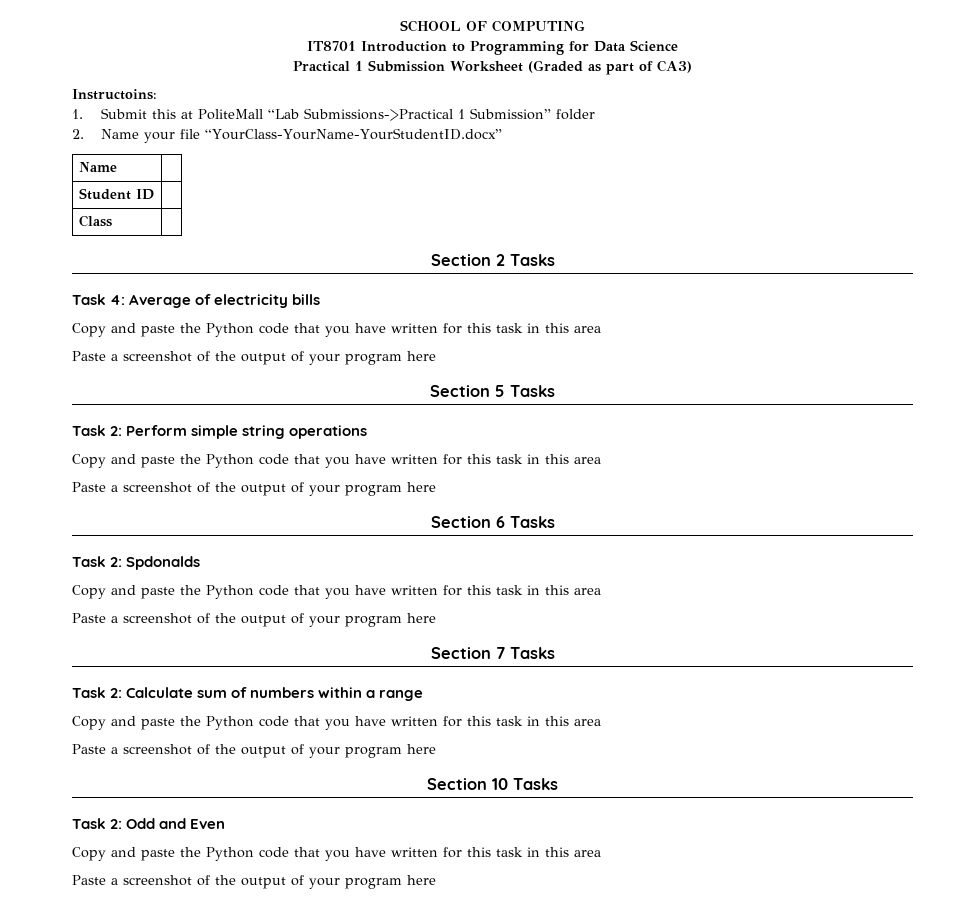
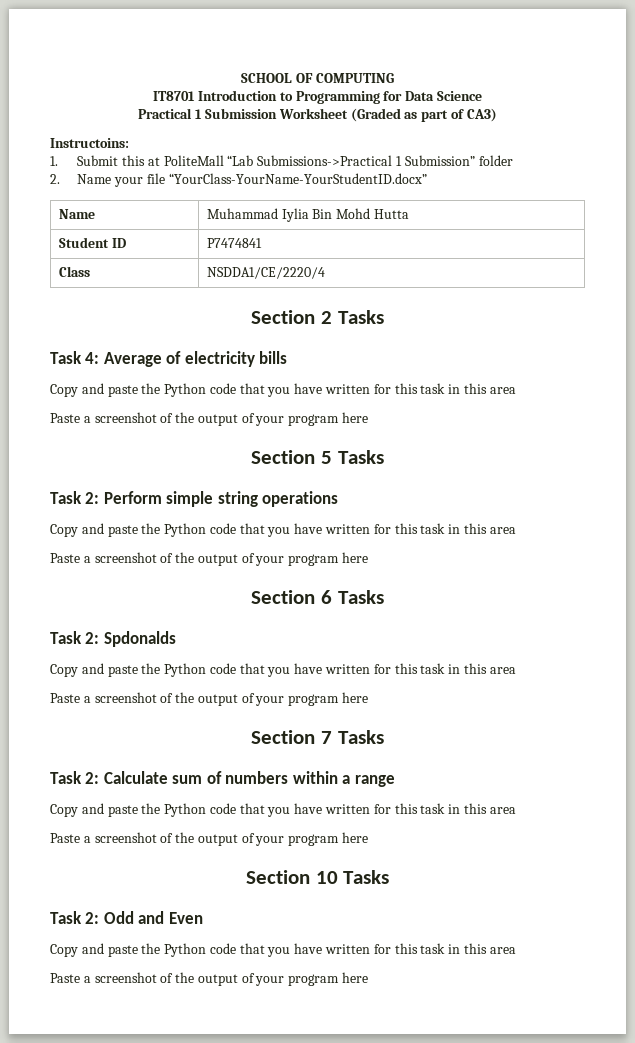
- Name |
+ Name | Muhammad Iylia Bin Mohd Hutta
- Student ID |
+ Student ID | P7474841
- Class |
+ Class | NSDDA1/CE/2220/4

